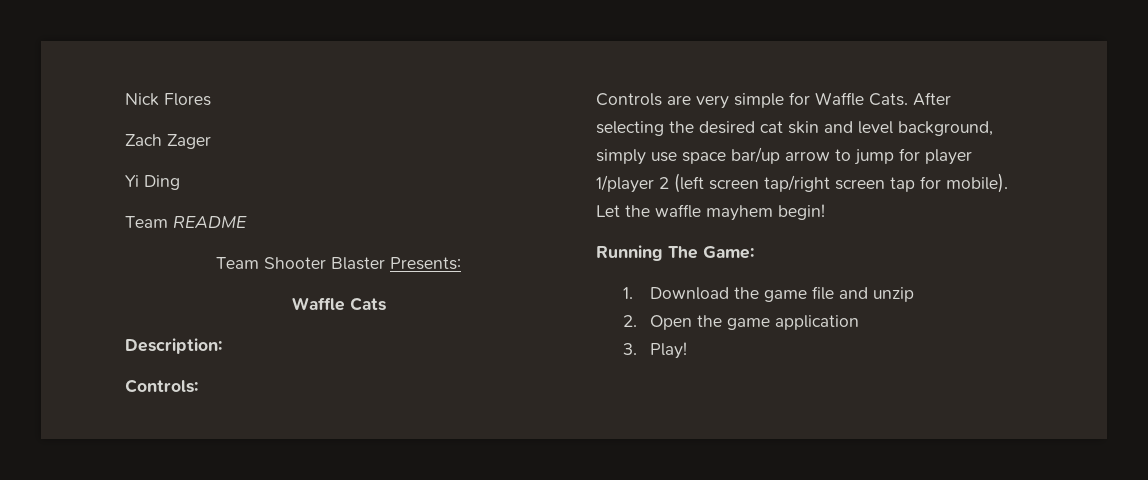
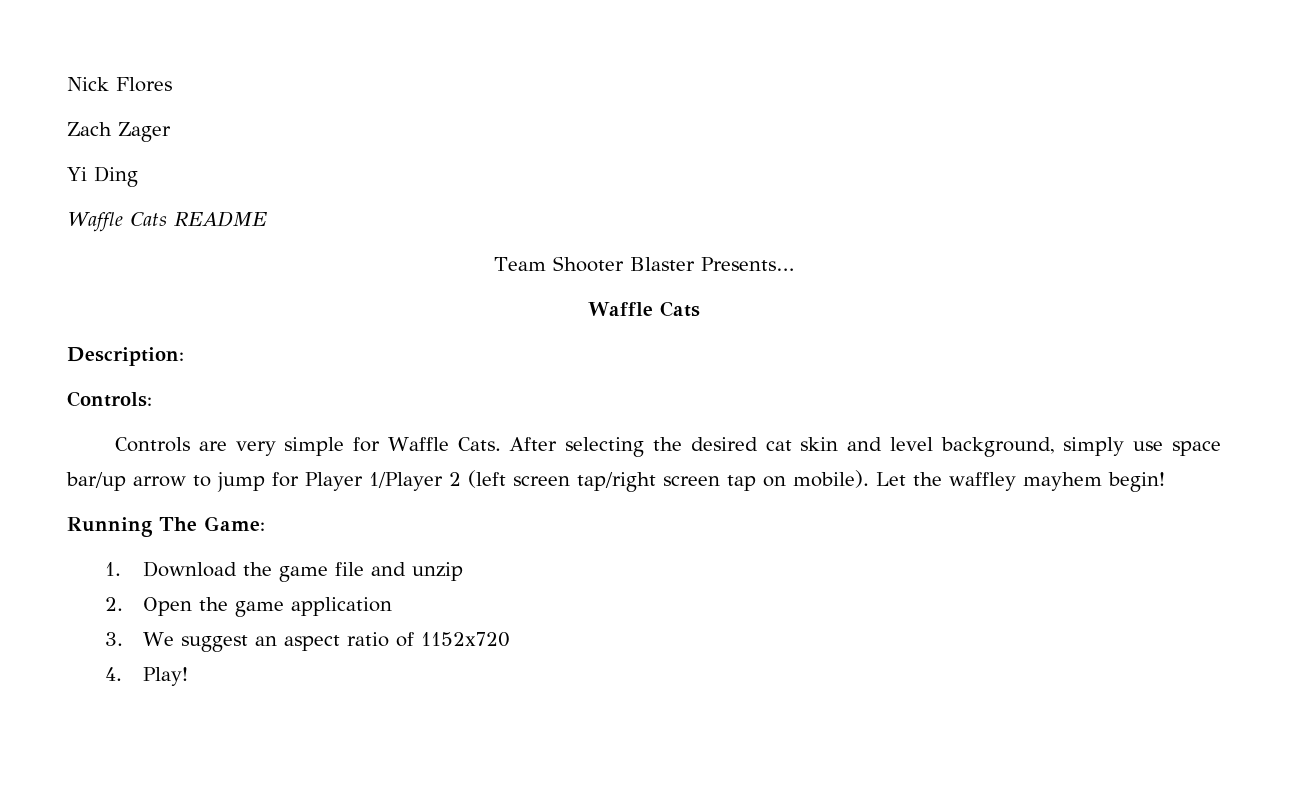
- Team README
+ Waffle Cats README
- Team Shooter Blaster Presents:
+ Team Shooter Blaster Presents…
- After selecting the desired cat skin and level background, simply use space bar/up arrow to jump for player 1/player 2 (left screen tap/right screen tap for mobile).
+ After selecting the desired cat skin and level background, simply use space bar/up arrow to jump for Player 1/Player 2 (left screen tap/right screen tap on mobile).
- Let the waffle mayhem begin!
+ Let the waffley mayhem begin!
- 3. Play!
+ 3. We suggest an aspect ratio of 1152x720
+ 4. Play!

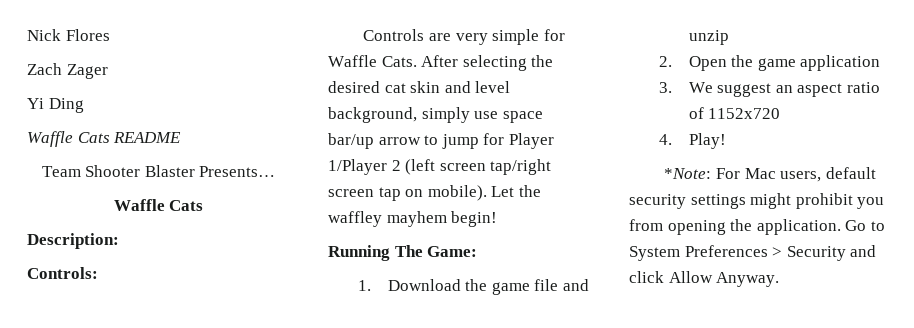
+ *Note: For Mac users, default security settings might prohibit you from opening the application. Go to System Preferences > Security and click Allow Anyway.

